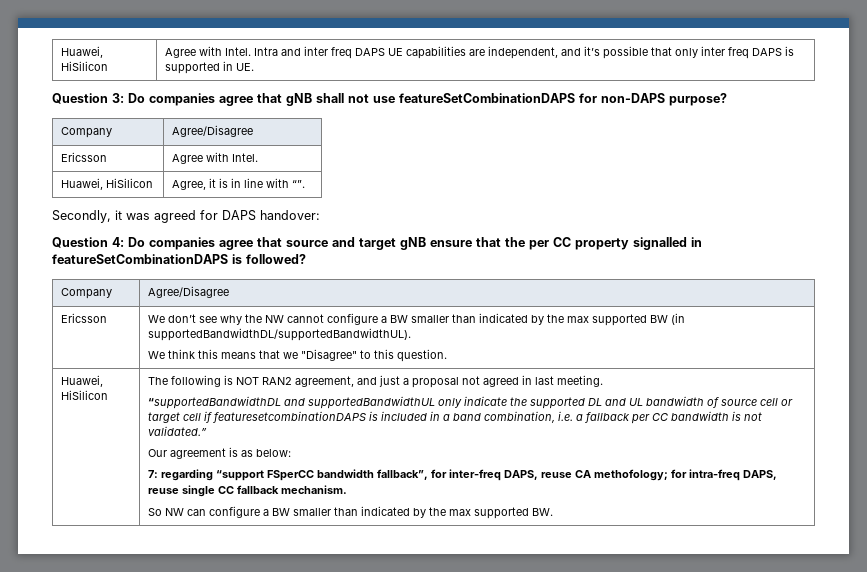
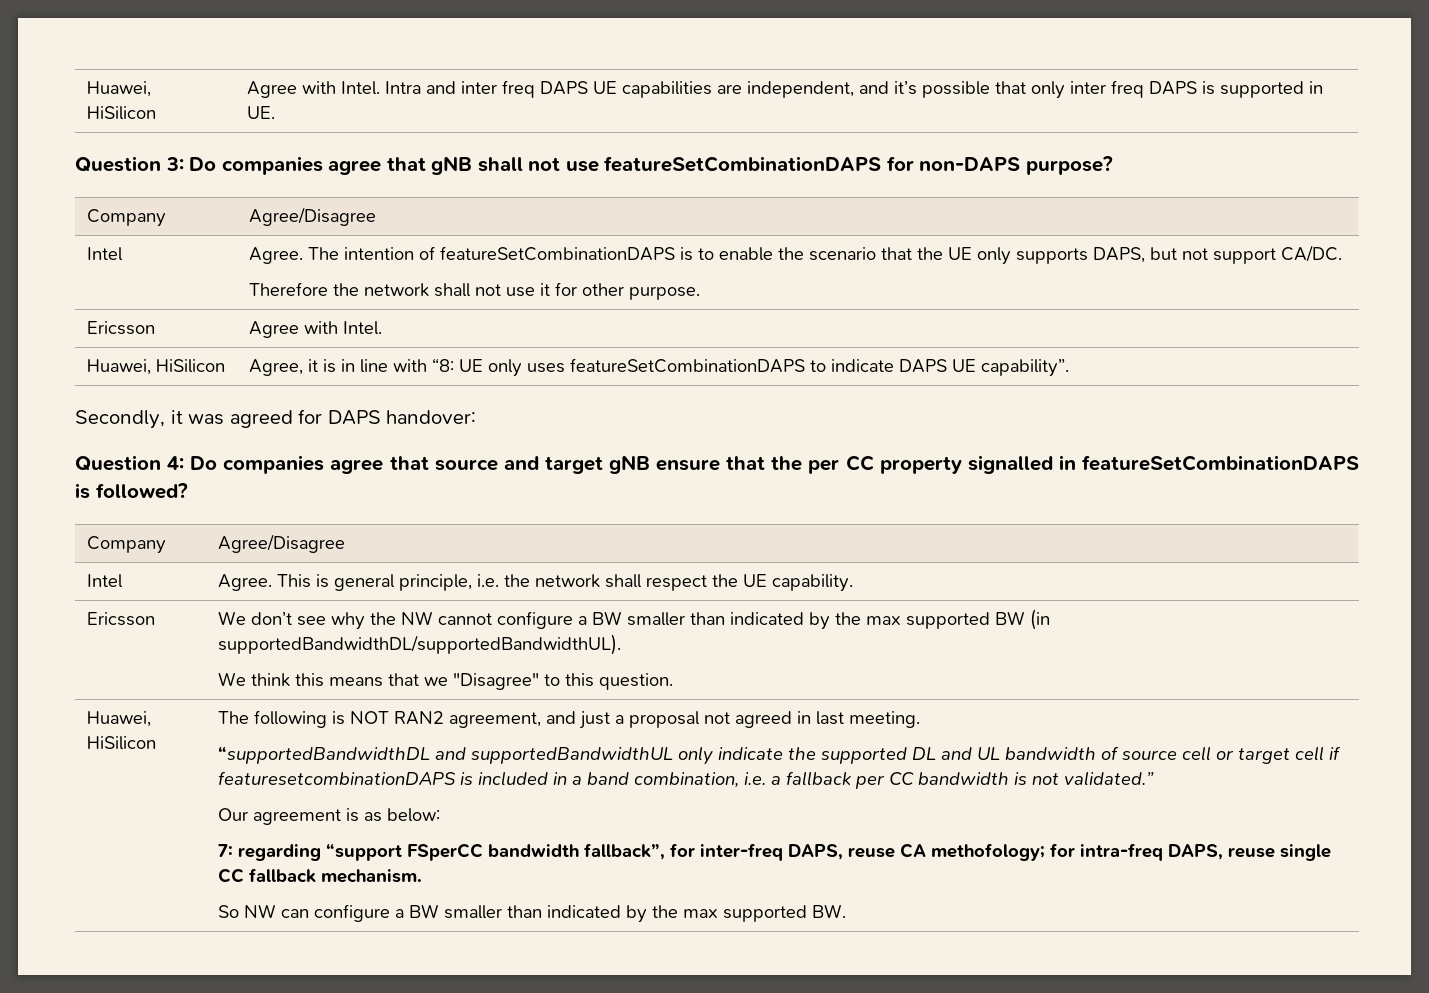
+ Intel | Agree. The intention of featureSetCombinationDAPS is to enable the scenario that the UE only supports DAPS, but not support CA/DC.
+ Therefore the network shall not use it for other purpose.
- Huawei, HiSilicon | Agree, it is in line with “”.
+ Huawei, HiSilicon | Agree, it is in line with “8: UE only uses featureSetCombinationDAPS to indicate DAPS UE capability”.
+ Intel | Agree. This is general principle, i.e. the network shall respect the UE capability.

